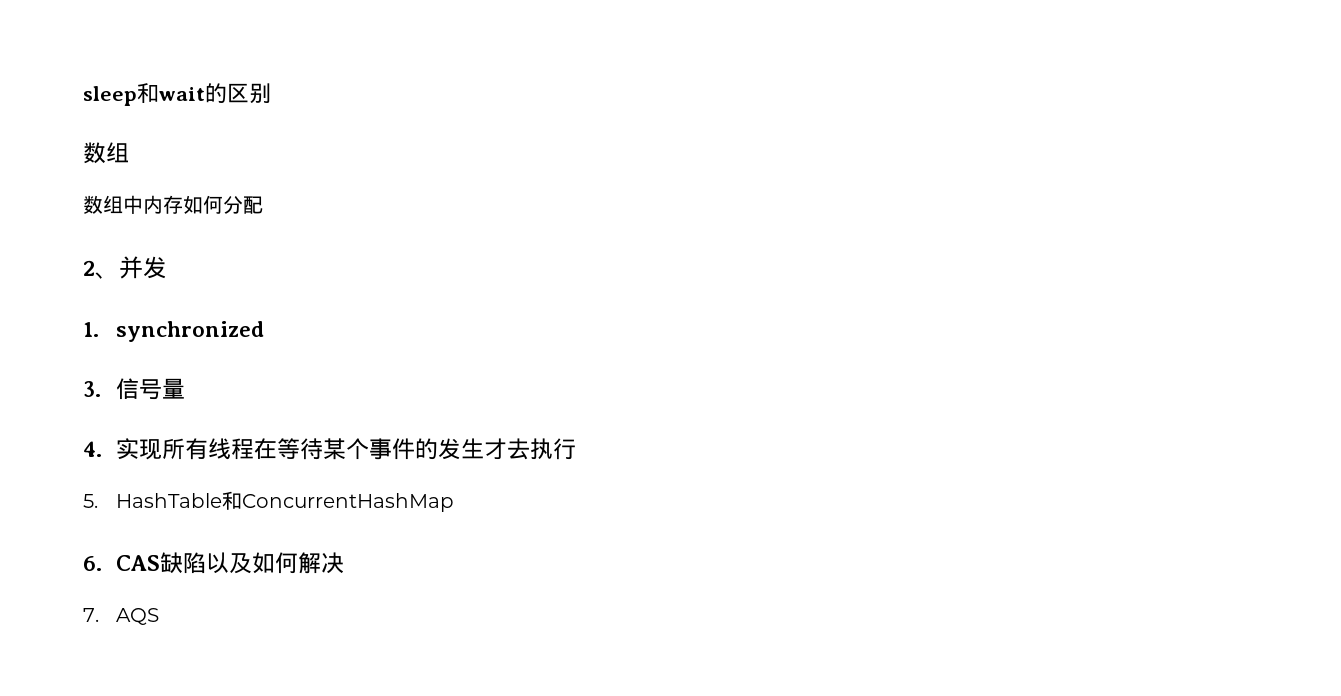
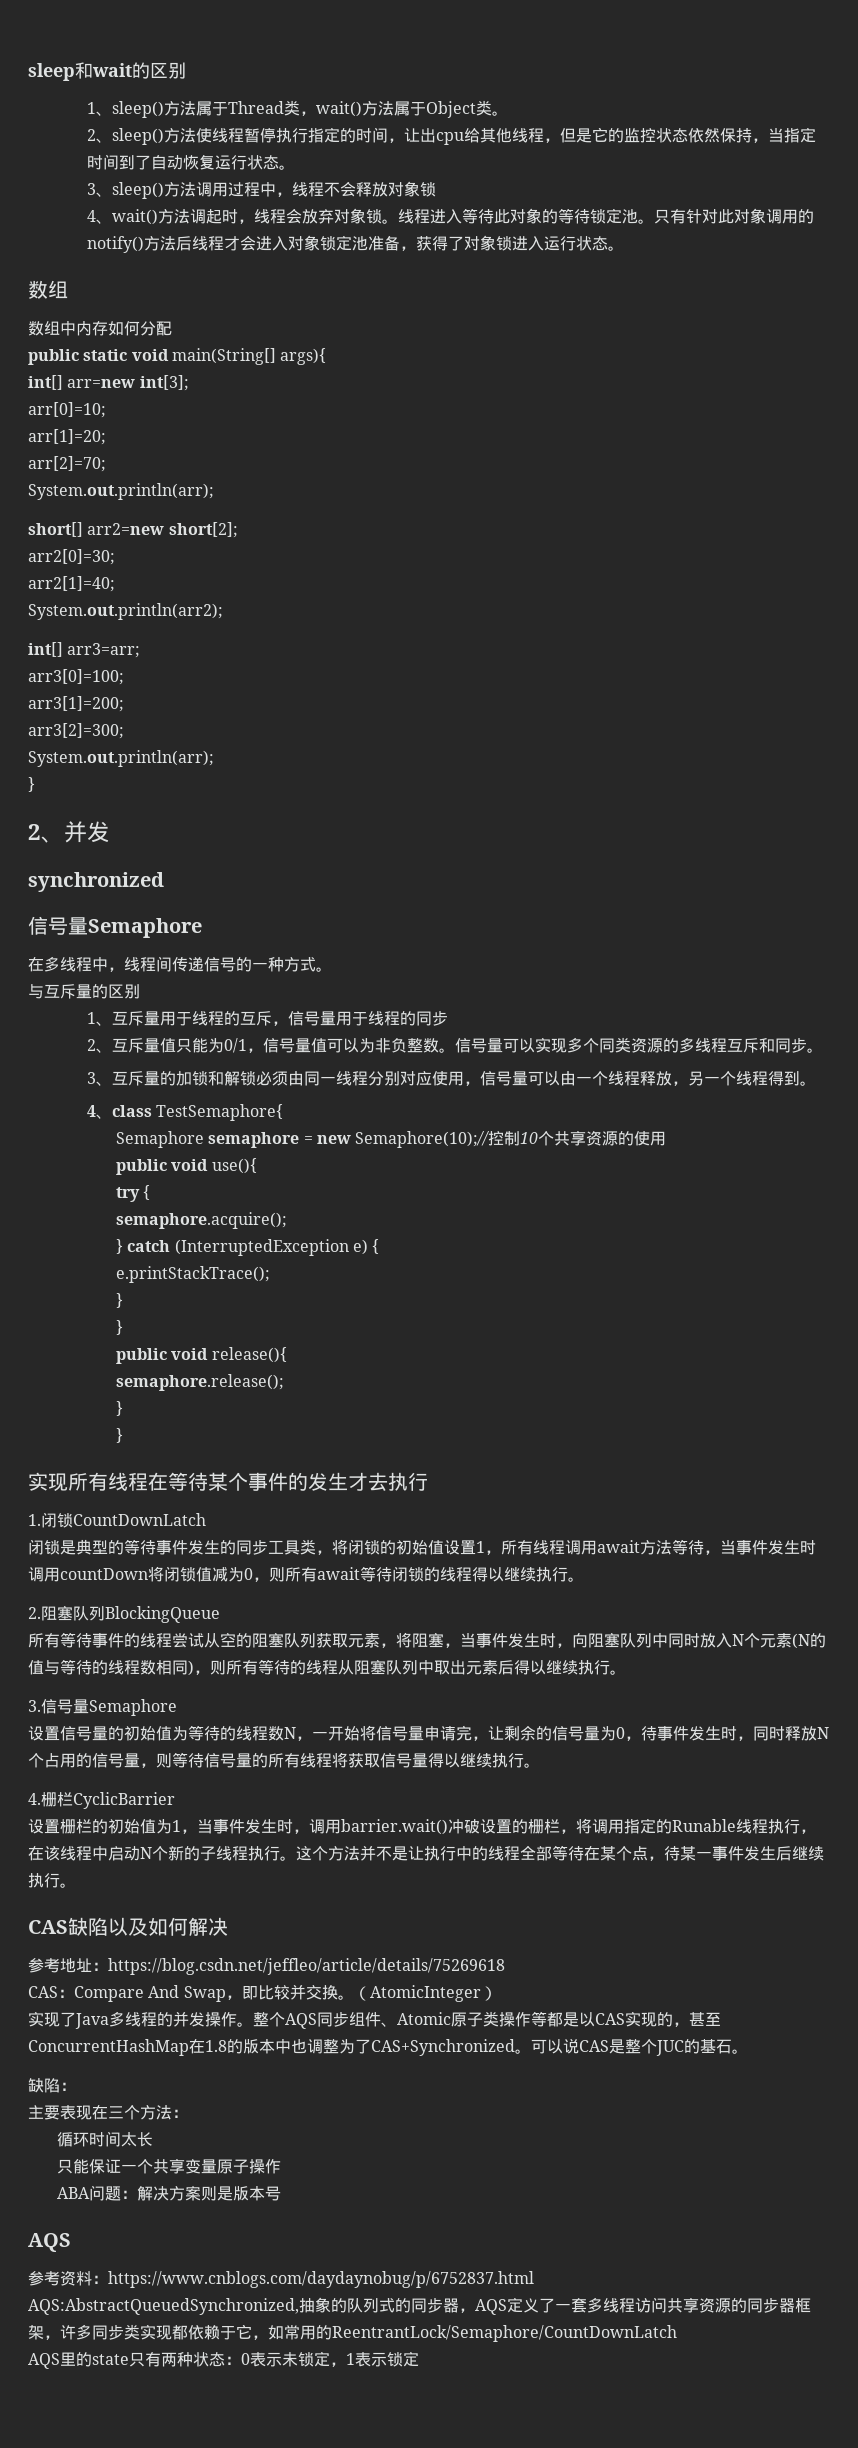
+ 1、sleep()方法属于Thread类，wait()方法属于Object类。
+ 2、sleep()方法使线程暂停执行指定的时间，让出cpu给其他线程，但是它的监控状态依然保持，当指定时间到了自动恢复运行状态。
+ 3、sleep()方法调用过程中，线程不会释放对象锁
+ 4、wait()方法调起时，线程会放弃对象锁。线程进入等待此对象的等待锁定池。只有针对此对象调用的notify()方法后线程才会进入对象锁定池准备，获得了对象锁进入运行状态。
+ public static void main(String[] args){
+ int[] arr=new int[3];
+ arr[0]=10;
+ arr[1]=20;
+ arr[2]=70;
+ System.out.println(arr);
+ short[] arr2=new short[2];
+ arr2[0]=30;
+ arr2[1]=40;
+ System.out.println(arr2);
+ int[] arr3=arr;
+ arr3[0]=100;
+ arr3[1]=200;
+ arr3[2]=300;
+ System.out.println(arr);
+ }
- 1. synchronized
- 3.信号量
- 4.实现所有线程在等待某个事件的发生才去执行
+ synchronized
+ 信号量Semaphore
+ 在多线程中，线程间传递信号的一种方式。
+ 与互斥量的区别
+ 1、互斥量用于线程的互斥，信号量用于线程的同步
+ 2、互斥量值只能为0/1，信号量值可以为非负整数。信号量可以实现多个同类资源的多线程互斥和同步。
+ 3、互斥量的加锁和解锁必须由同一线程分别对应使用，信号量可以由一个线程释放，另一个线程得到。
+ 4、class TestSemaphore{
+ Semaphore semaphore = new Semaphore(10);//控制10个共享资源的使用
+ public void use(){
+ try {
+ semaphore.acquire();
+ } catch (InterruptedException e) {
+ e.printStackTrace();
+ }
+ }
+ public void release(){
+ semaphore.release();
+ }
+ }
+ 实现所有线程在等待某个事件的发生才去执行
- 5. HashTable和ConcurrentHashMap
- 6. CAS缺陷以及如何解决
+ 1.闭锁CountDownLatch
+ 闭锁是典型的等待事件发生的同步工具类，将闭锁的初始值设置1，所有线程调用await方法等待，当事件发生时调用countDown将闭锁值减为0，则所有await等待闭锁的线程得以继续执行。
+ 2.阻塞队列BlockingQueue
+ 所有等待事件的线程尝试从空的阻塞队列获取元素，将阻塞，当事件发生时，向阻塞队列中同时放入N个元素(N的值与等待的线程数相同)，则所有等待的线程从阻塞队列中取出元素后得以继续执行。
+ 3.信号量Semaphore
+ 设置信号量的初始值为等待的线程数N，一开始将信号量申请完，让剩余的信号量为0，待事件发生时，同时释放N个占用的信号量，则等待信号量的所有线程将获取信号量得以继续执行。
+ 4.栅栏CyclicBarrier
+ 设置栅栏的初始值为1，当事件发生时，调用barrier.wait()冲破设置的栅栏，将调用指定的Runable线程执行，在该线程中启动N个新的子线程执行。这个方法并不是让执行中的线程全部等待在某个点，待某一事件发生后继续执行。
+ CAS缺陷以及如何解决
- 7. AQS
+ 参考地址：https://blog.csdn.net/jeffleo/article/details/75269618
+ CAS：Compare And Swap，即比较并交换。（AtomicInteger）
+ 实现了Java多线程的并发操作。整个AQS同步组件、Atomic原子类操作等都是以CAS实现的，甚至ConcurrentHashMap在1.8的版本中也调整为了CAS+Synchronized。可以说CAS是整个JUC的基石。
+ 缺陷：
+ 主要表现在三个方法：
+ 循环时间太长
+ 只能保证一个共享变量原子操作
+ ABA问题：解决方案则是版本号
+ AQS
+ 参考资料：https://www.cnblogs.com/daydaynobug/p/6752837.html
+ AQS:AbstractQueuedSynchronized,抽象的队列式的同步器，AQS定义了一套多线程访问共享资源的同步器框架，许多同步类实现都依赖于它，如常用的ReentrantLock/Semaphore/CountDownLatch
+ AQS里的state只有两种状态：0表示未锁定，1表示锁定

